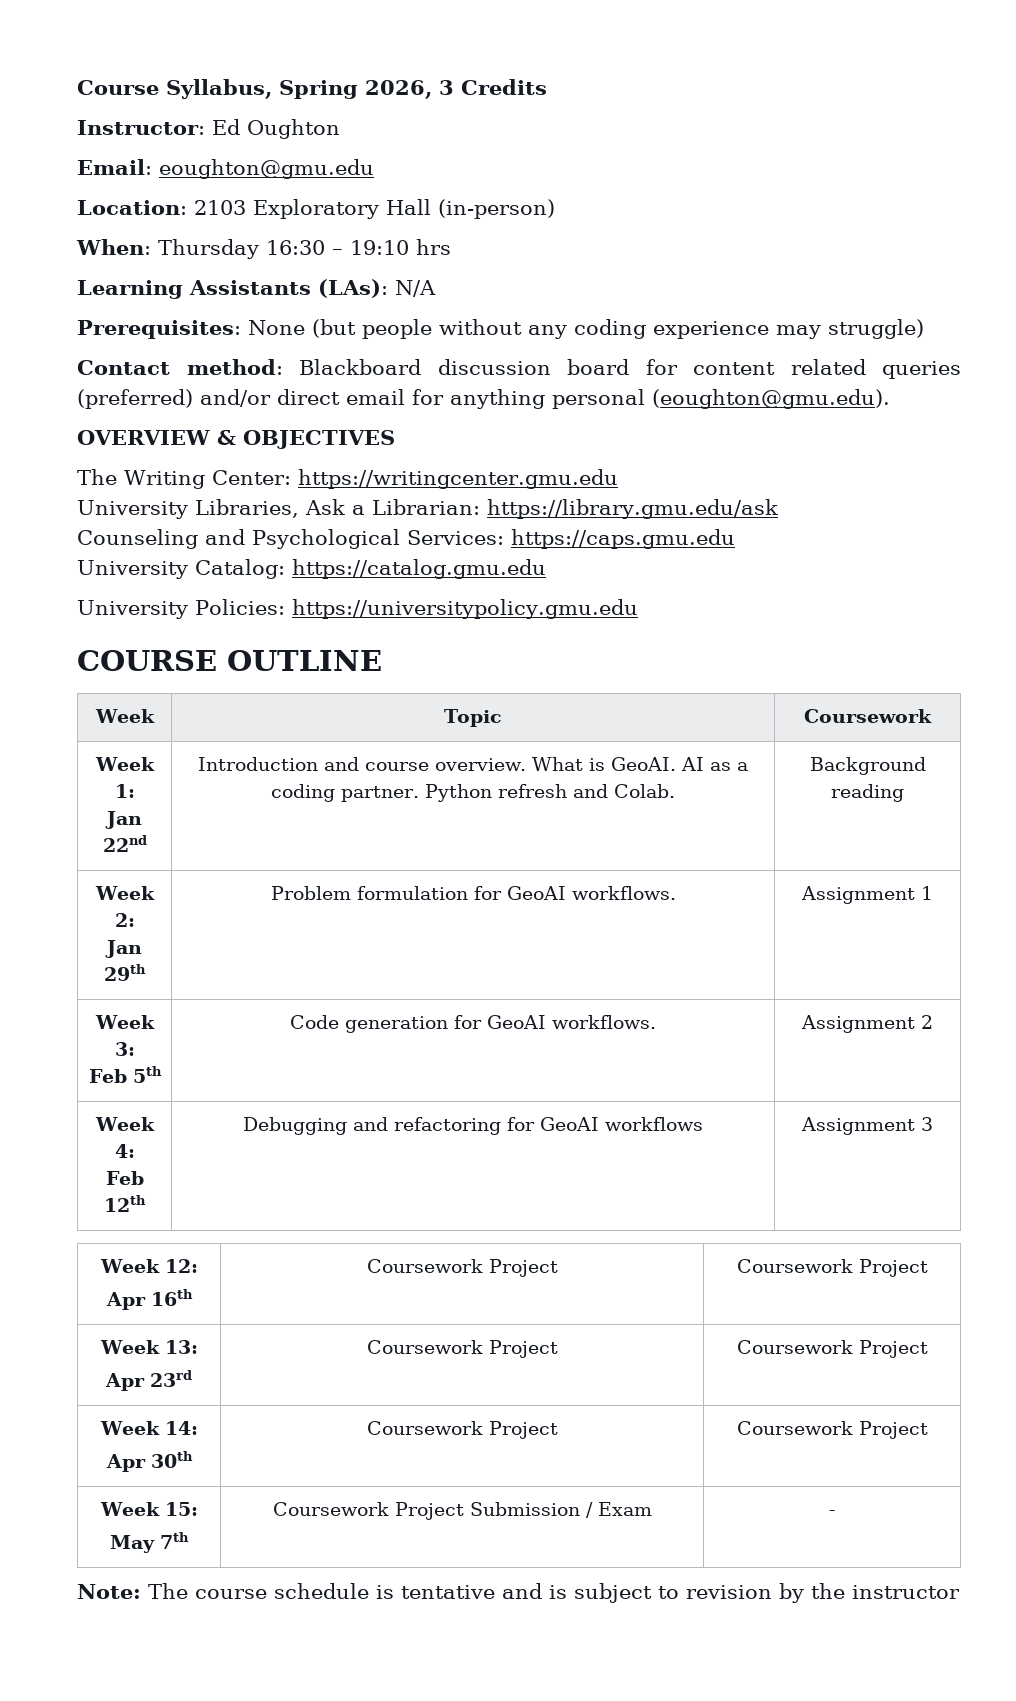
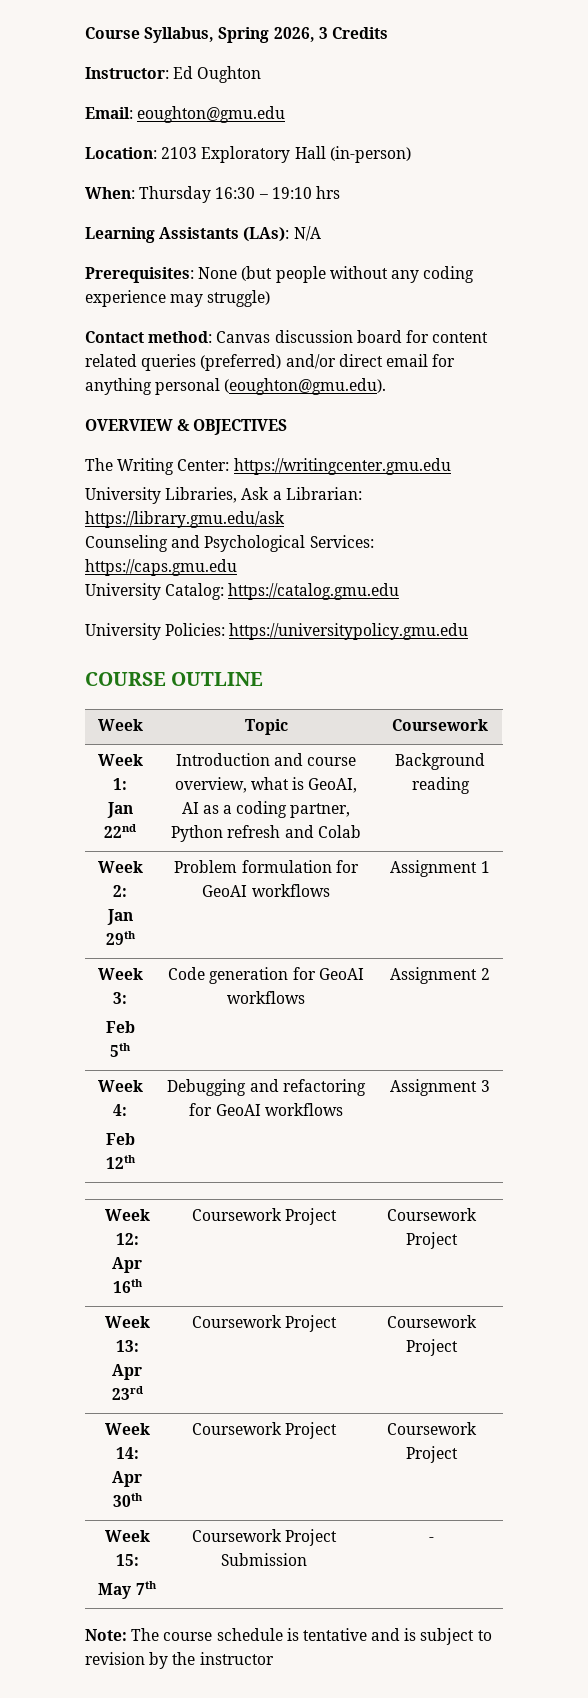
- Contact method: Blackboard discussion board for content related queries (preferred) and/or direct email for anything personal (eoughton@gmu.edu).
+ Contact method: Canvas discussion board for content related queries (preferred) and/or direct email for anything personal (eoughton@gmu.edu).
  Week 1:
- Jan 22nd | Introduction and course overview. What is GeoAI. AI as a coding partner. Python refresh and Colab. | Background reading
+ Jan 22nd | Introduction and course overview, what is GeoAI, AI as a coding partner, Python refresh and Colab | Background reading
  Week 2:
- Jan 29th | Problem formulation for GeoAI workflows. | Assignment 1
+ Jan 29th | Problem formulation for GeoAI workflows | Assignment 1
  Week 3:
- Feb 5th | Code generation for GeoAI workflows. | Assignment 2
+ Feb 5th | Code generation for GeoAI workflows | Assignment 2
  Week 15:
- May 7th | Coursework Project Submission / Exam | -
+ May 7th | Coursework Project Submission | -

